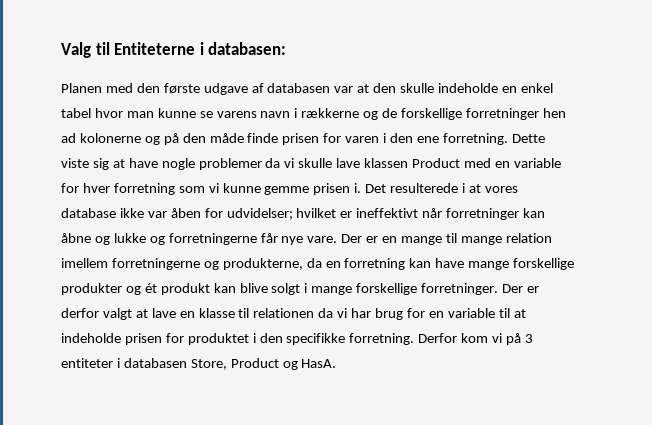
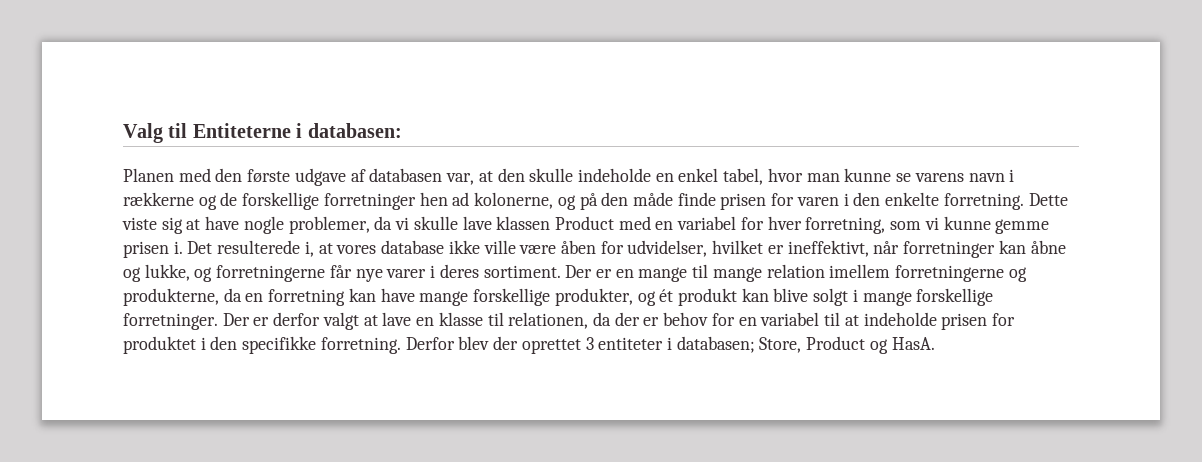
- Planen med den første udgave af databasen var at den skulle indeholde en enkel tabel hvor man kunne se varens navn i rækkerne og de forskellige forretninger hen ad kolonerne og på den måde finde prisen for varen i den ene forretning.
+ Planen med den første udgave af databasen var, at den skulle indeholde en enkel tabel, hvor man kunne se varens navn i rækkerne og de forskellige forretninger hen ad kolonerne, og på den måde finde prisen for varen i den enkelte forretning.
- Dette viste sig at have nogle problemer da vi skulle lave klassen Product med en variable for hver forretning som vi kunne gemme prisen i.
+ Dette viste sig at have nogle problemer, da vi skulle lave klassen Product med en variabel for hver forretning, som vi kunne gemme prisen i.
- Det resulterede i at vores database ikke var åben for udvidelser; hvilket er ineffektivt når forretninger kan åbne og lukke og forretningerne får nye vare.
+ Det resulterede i, at vores database ikke ville være åben for udvidelser, hvilket er ineffektivt, når forretninger kan åbne og lukke, og forretningerne får nye varer i deres sortiment.
- Der er en mange til mange relation imellem forretningerne og produkterne, da en forretning kan have mange forskellige produkter og ét produkt kan blive solgt i mange forskellige forretninger.
+ Der er en mange til mange relation imellem forretningerne og produkterne, da en forretning kan have mange forskellige produkter, og ét produkt kan blive solgt i mange forskellige forretninger.
- Der er derfor valgt at lave en klasse til relationen da vi har brug for en variable til at indeholde prisen for produktet i den specifikke forretning.
+ Der er derfor valgt at lave en klasse til relationen, da der er behov for en variabel til at indeholde prisen for produktet i den specifikke forretning.
- Derfor kom vi på 3 entiteter i databasen Store, Product og HasA.
+ Derfor blev der oprettet 3 entiteter i databasen; Store, Product og HasA.

